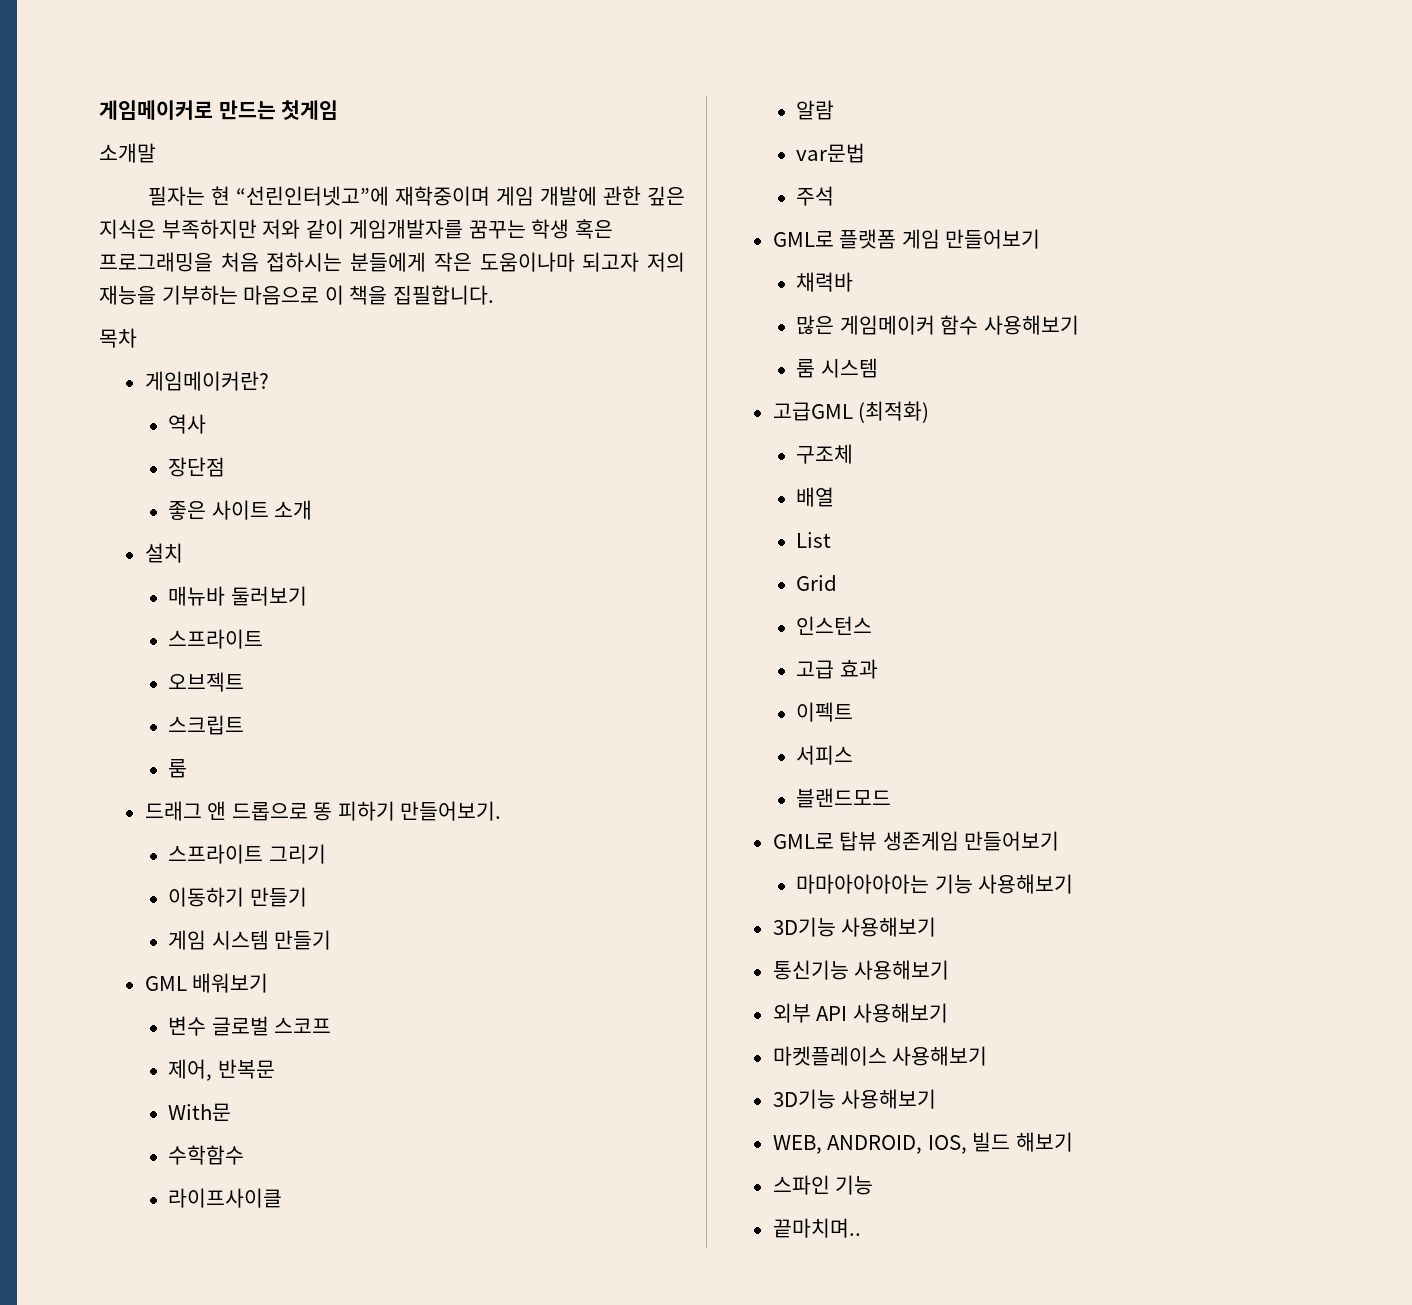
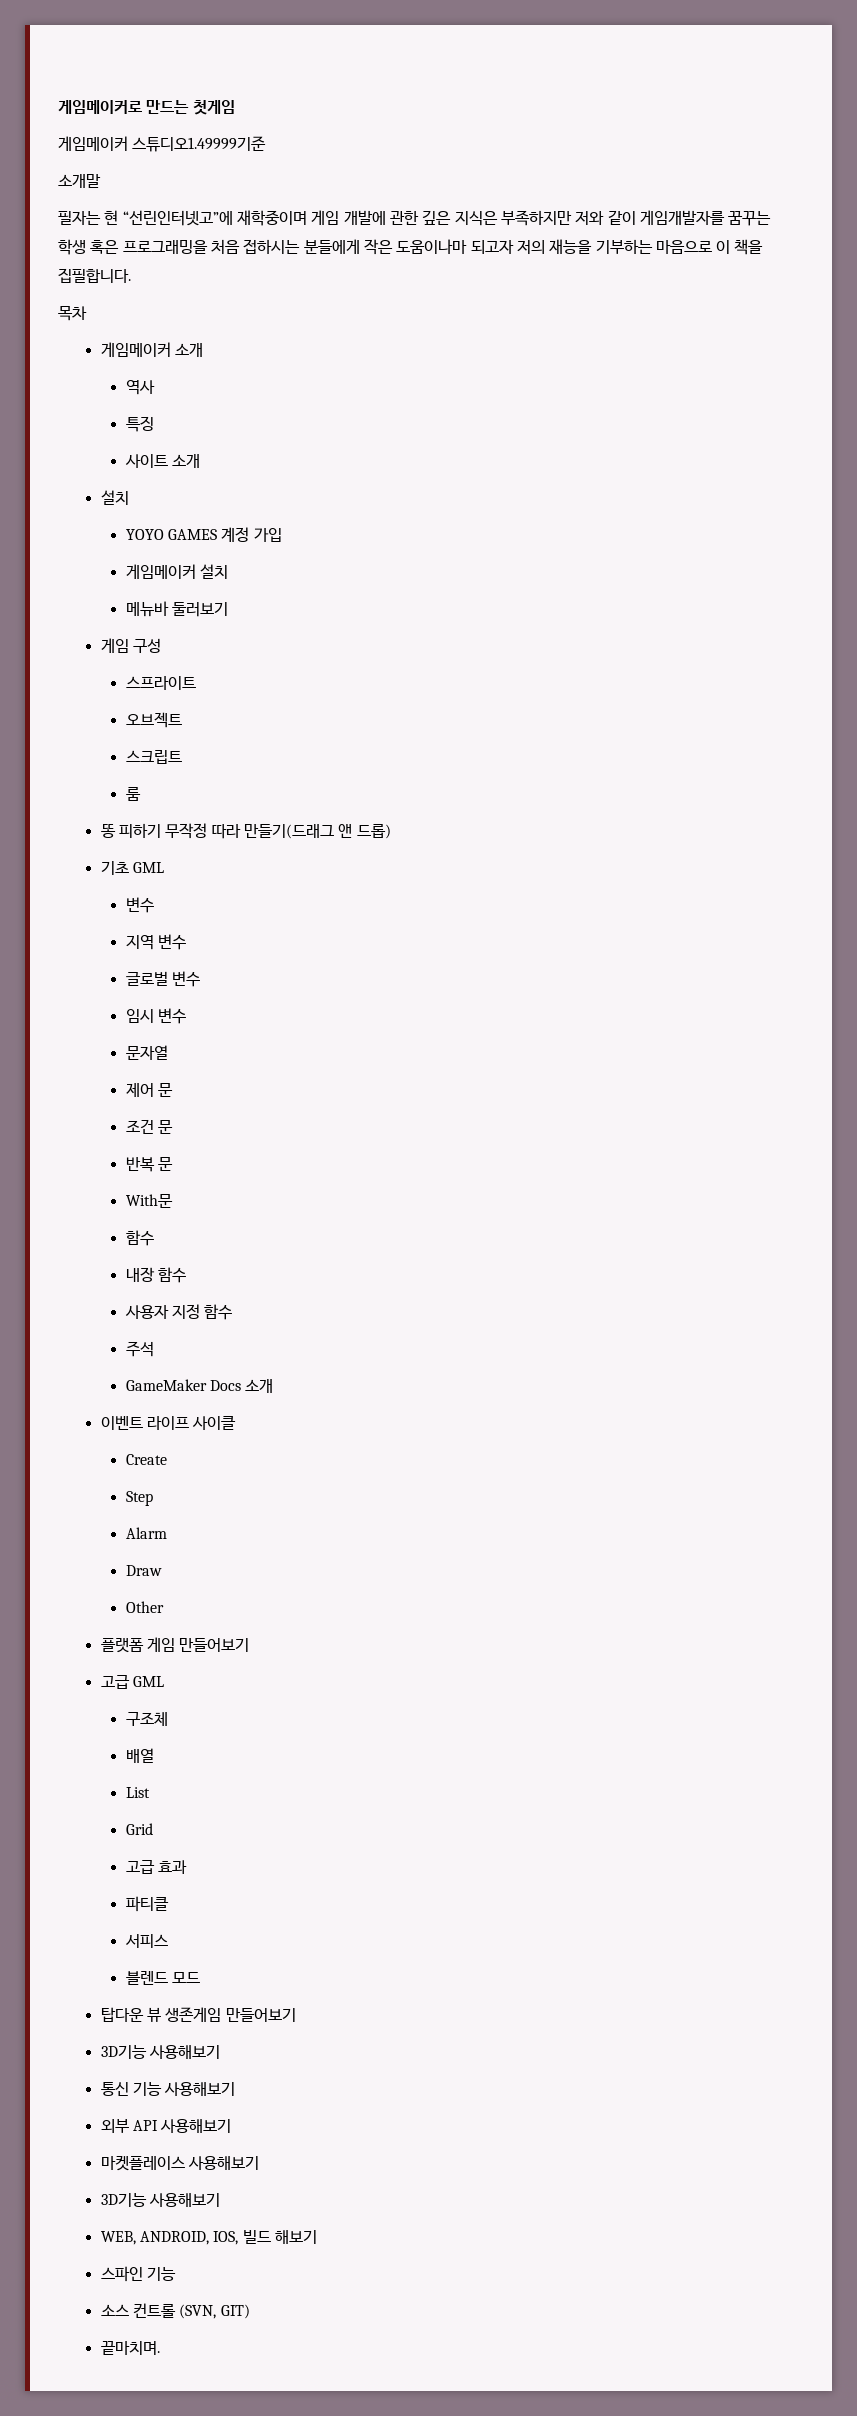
+ 게임메이커 스튜디오1.49999기준
- 게임메이커란?
+ 게임메이커 소개
- 장단점
- 좋은 사이트 소개
+ 특징
+ 사이트 소개
- 매뉴바 둘러보기
+ YOYO GAMES 계정 가입
+ 게임메이커 설치
+ 메뉴바 둘러보기
+ 게임 구성
- 드래그 앤 드롭으로 똥 피하기 만들어보기.
- 스프라이트 그리기
- 이동하기 만들기
- 게임 시스템 만들기
- GML 배워보기
- 변수 글로벌 스코프
- 제어, 반복문
+ 똥 피하기 무작정 따라 만들기(드래그 앤 드롭)
+ 기초 GML
+ 변수
+ 지역 변수
+ 글로벌 변수
+ 임시 변수
+ 문자열
+ 제어 문
+ 조건 문
+ 반복 문
  With문
- 수학함수
- 라이프사이클
- 알람
- var문법
+ 함수
+ 내장 함수
+ 사용자 지정 함수
  주석
- GML로 플랫폼 게임 만들어보기
- 채력바
- 많은 게임메이커 함수 사용해보기
- 룸 시스템
- 고급GML (최적화)
+ GameMaker Docs 소개
+ 이벤트 라이프 사이클
+ Create
+ Step
+ Alarm
+ Draw
+ Other
+ 플랫폼 게임 만들어보기
+ 고급 GML
- 인스턴스
- 이펙트
+ 파티클
- 블랜드모드
- GML로 탑뷰 생존게임 만들어보기
- 마마아아아아는 기능 사용해보기
+ 블렌드 모드
+ 탑다운 뷰 생존게임 만들어보기
  3D기능 사용해보기
- 통신기능 사용해보기
+ 통신 기능 사용해보기
- 끝마치며..
+ 소스 컨트롤 (SVN, GIT)
+ 끝마치며.

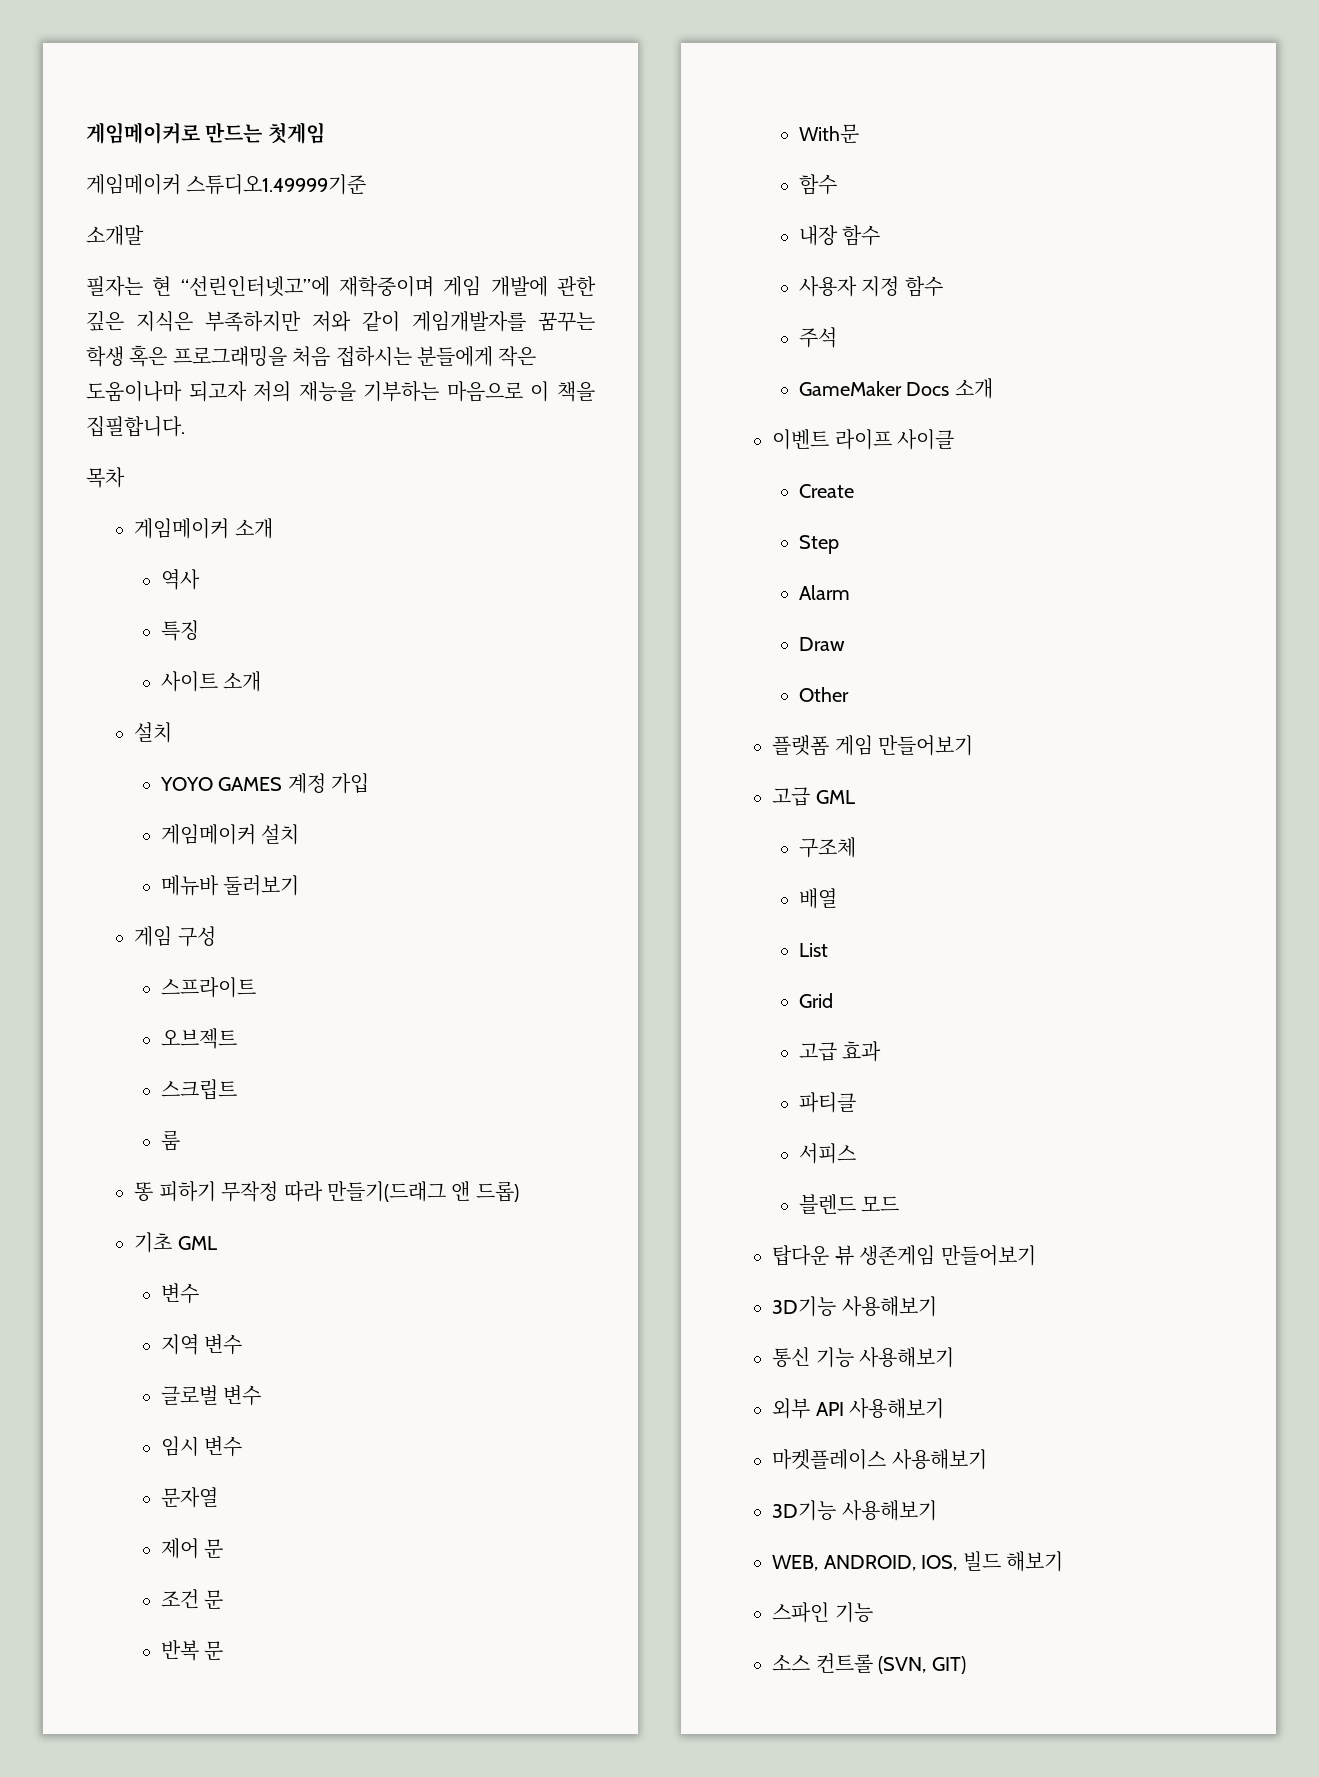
- 끝마치며.

